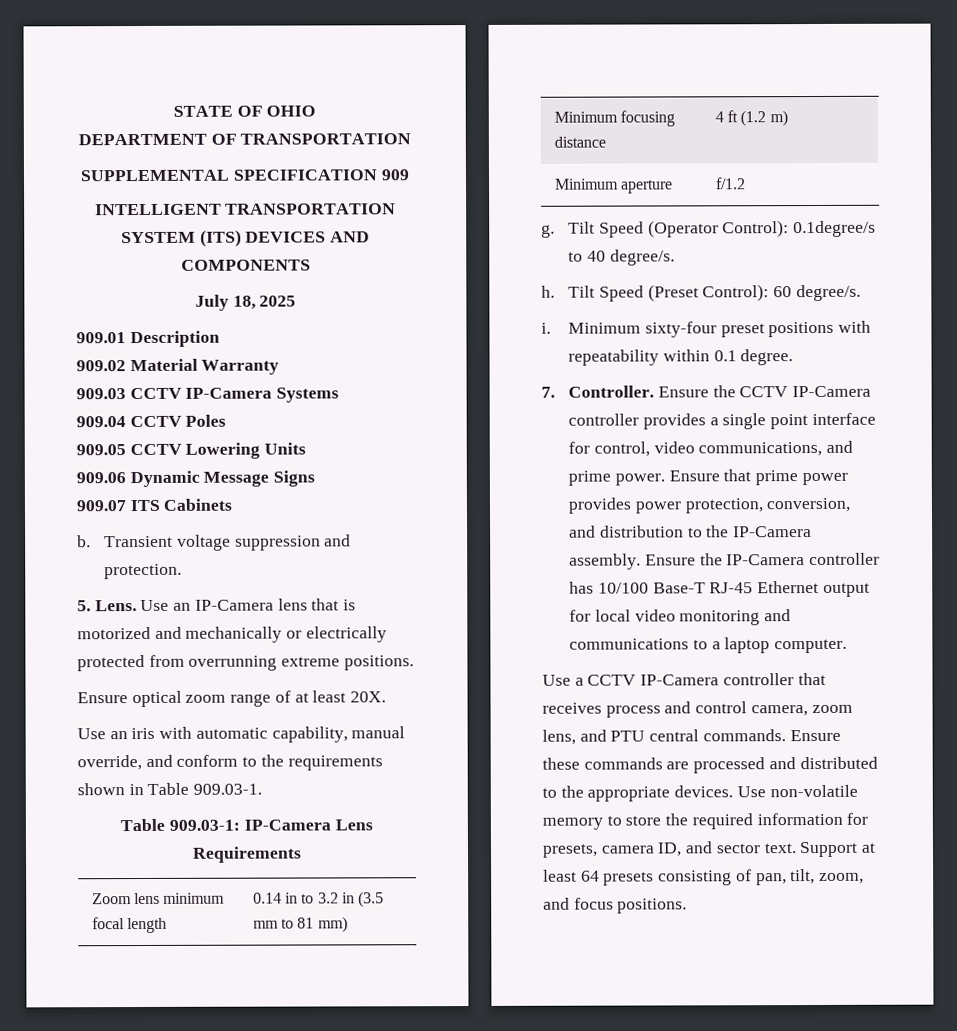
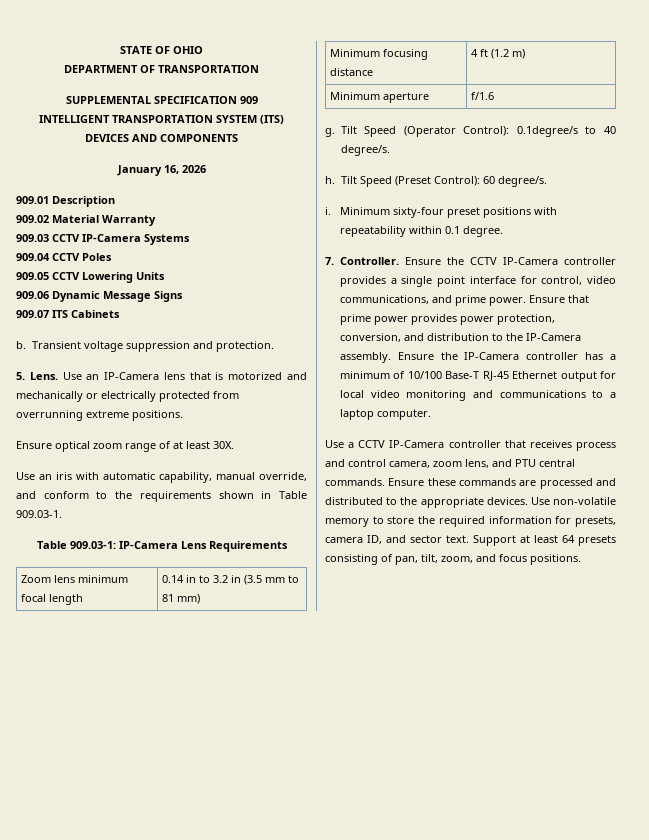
- July 18, 2025
+ January 16, 2026
- Ensure optical zoom range of at least 20X.
+ Ensure optical zoom range of at least 30X.
- Minimum aperture | f/1.2
+ Minimum aperture | f/1.6
- Ensure the IP-Camera controller has 10/100 Base-T RJ-45 Ethernet output for local video monitoring and communications to a laptop computer.
+ Ensure the IP-Camera controller has a minimum of 10/100 Base-T RJ-45 Ethernet output for local video monitoring and communications to a laptop computer.

